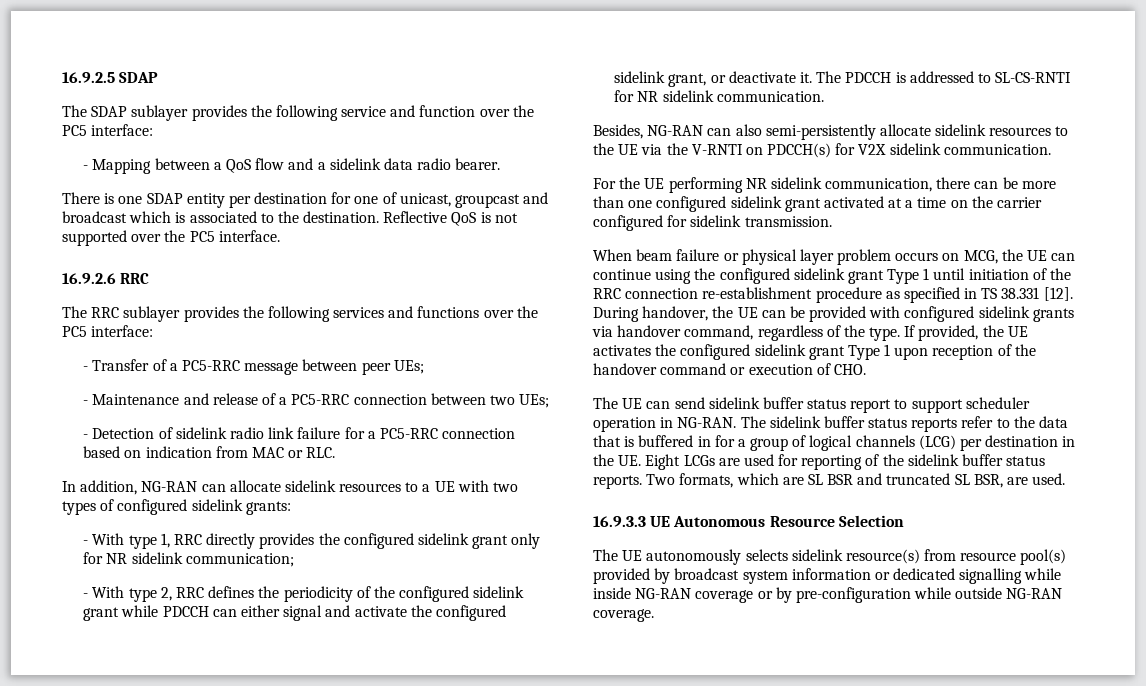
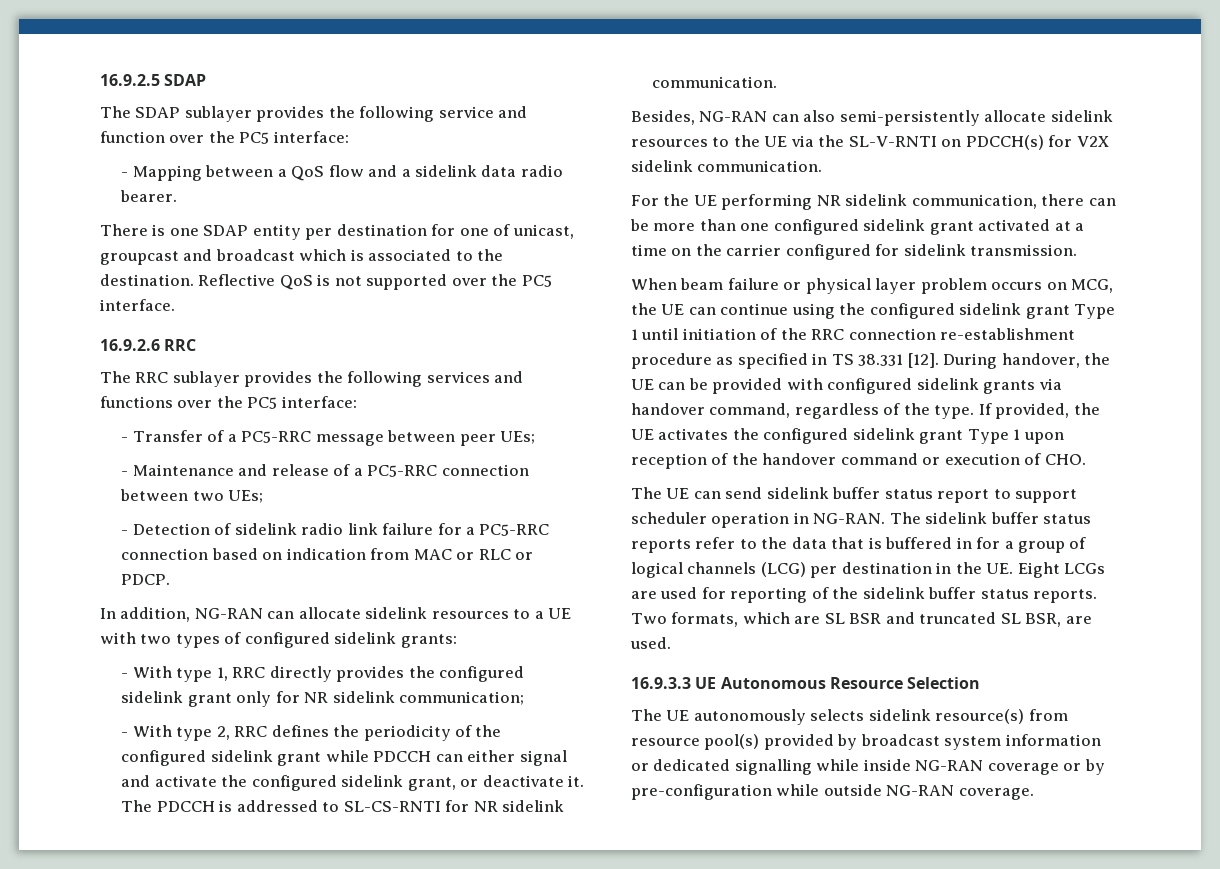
- - Detection of sidelink radio link failure for a PC5-RRC connection based on indication from MAC or RLC.
+ - Detection of sidelink radio link failure for a PC5-RRC connection based on indication from MAC or RLC or PDCP.
- Besides, NG-RAN can also semi-persistently allocate sidelink resources to the UE via the V-RNTI on PDCCH(s) for V2X sidelink communication.
+ Besides, NG-RAN can also semi-persistently allocate sidelink resources to the UE via the SL-V-RNTI on PDCCH(s) for V2X sidelink communication.

